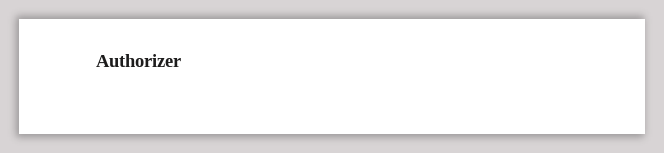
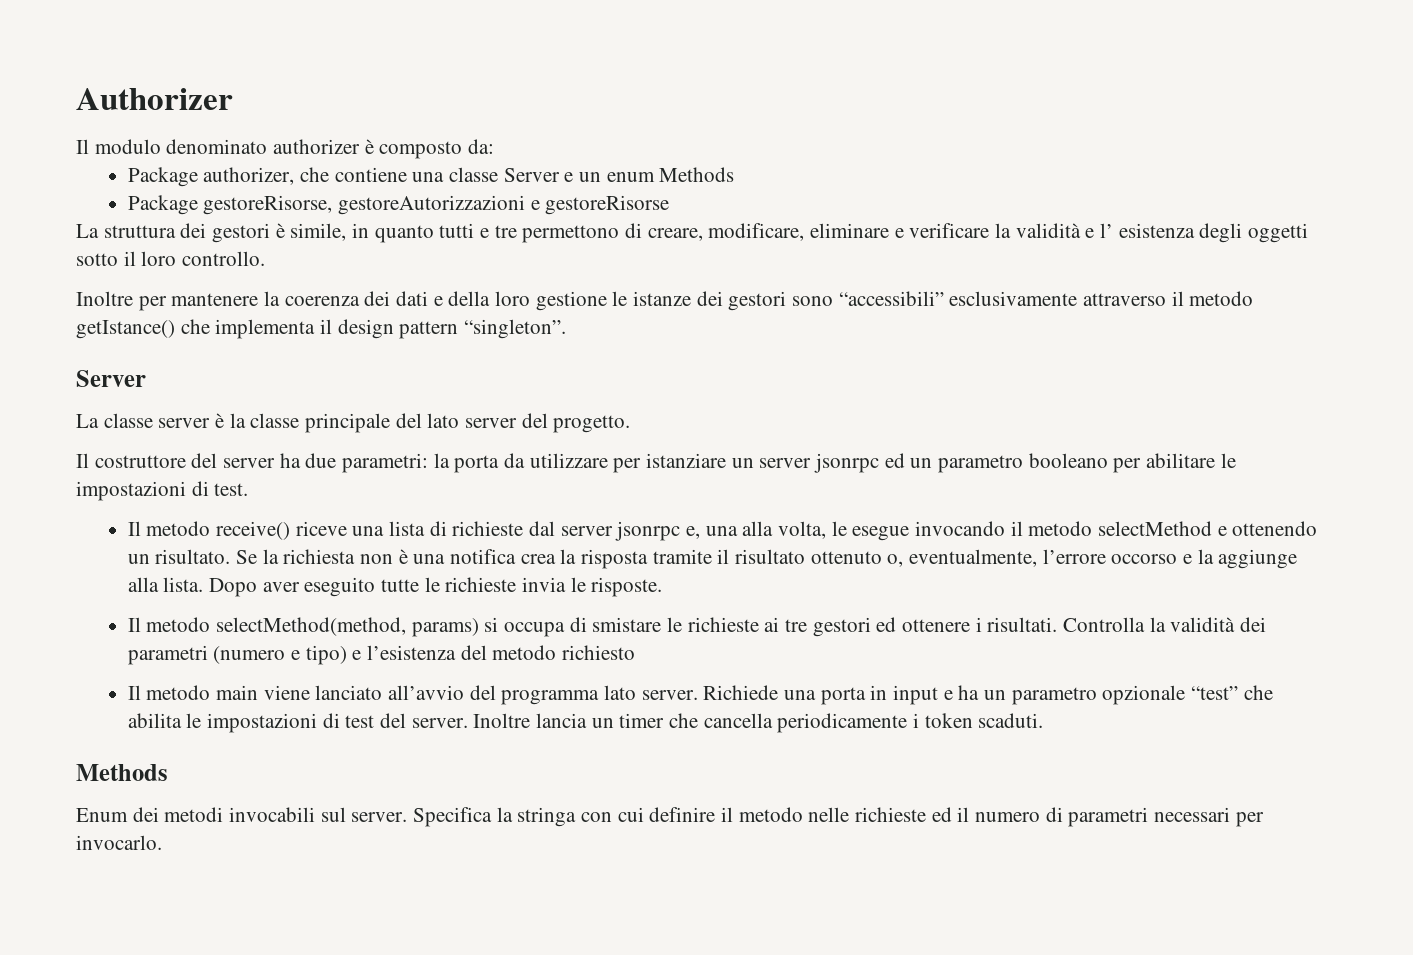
+ Il modulo denominato authorizer è composto da:
+ Package authorizer, che contiene una classe Server e un enum Methods
+ Package gestoreRisorse, gestoreAutorizzazioni e gestoreRisorse
+ La struttura dei gestori è simile, in quanto tutti e tre permettono di creare, modificare, eliminare e verificare la validità e l’ esistenza degli oggetti sotto il loro controllo.
+ Inoltre per mantenere la coerenza dei dati e della loro gestione le istanze dei gestori sono “accessibili” esclusivamente attraverso il metodo getIstance() che implementa il design pattern “singleton”.
+ Server
+ La classe server è la classe principale del lato server del progetto.
+ Il costruttore del server ha due parametri: la porta da utilizzare per istanziare un server jsonrpc ed un parametro booleano per abilitare le impostazioni di test.
+ Il metodo receive() riceve una lista di richieste dal server jsonrpc e, una alla volta, le esegue invocando il metodo selectMethod e ottenendo un risultato. Se la richiesta non è una notifica crea la risposta tramite il risultato ottenuto o, eventualmente, l’errore occorso e la aggiunge alla lista. Dopo aver eseguito tutte le richieste invia le risposte.
+ Il metodo selectMethod(method, params) si occupa di smistare le richieste ai tre gestori ed ottenere i risultati. Controlla la validità dei parametri (numero e tipo) e l’esistenza del metodo richiesto
+ Il metodo main viene lanciato all’avvio del programma lato server. Richiede una porta in input e ha un parametro opzionale “test” che abilita le impostazioni di test del server. Inoltre lancia un timer che cancella periodicamente i token scaduti.
+ Methods
+ Enum dei metodi invocabili sul server. Specifica la stringa con cui definire il metodo nelle richieste ed il numero di parametri necessari per invocarlo.

